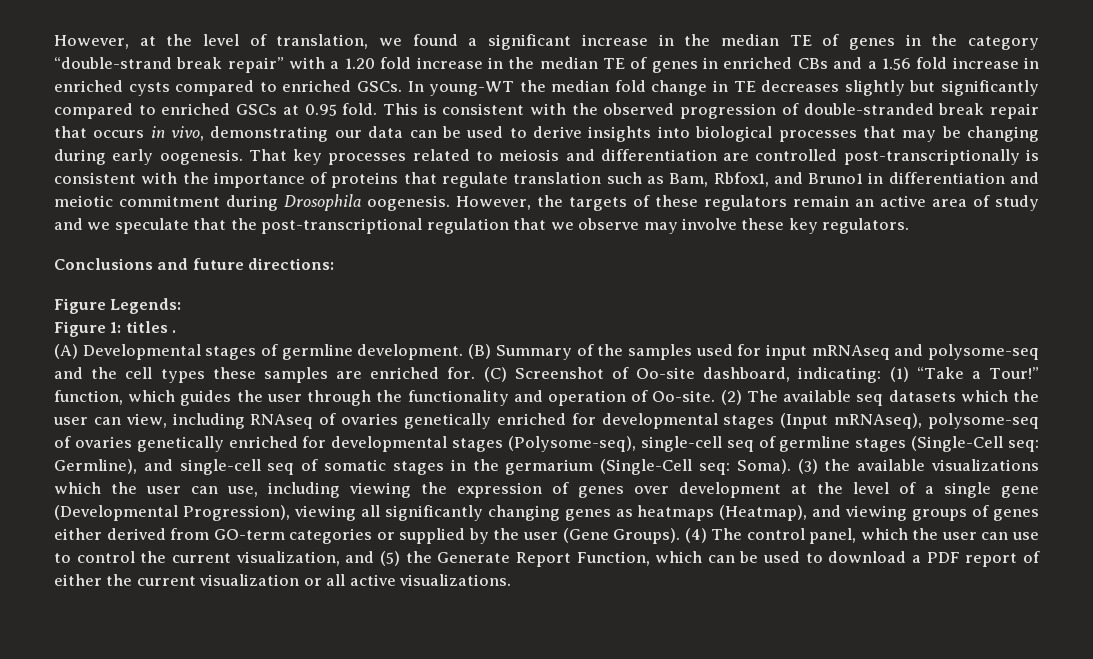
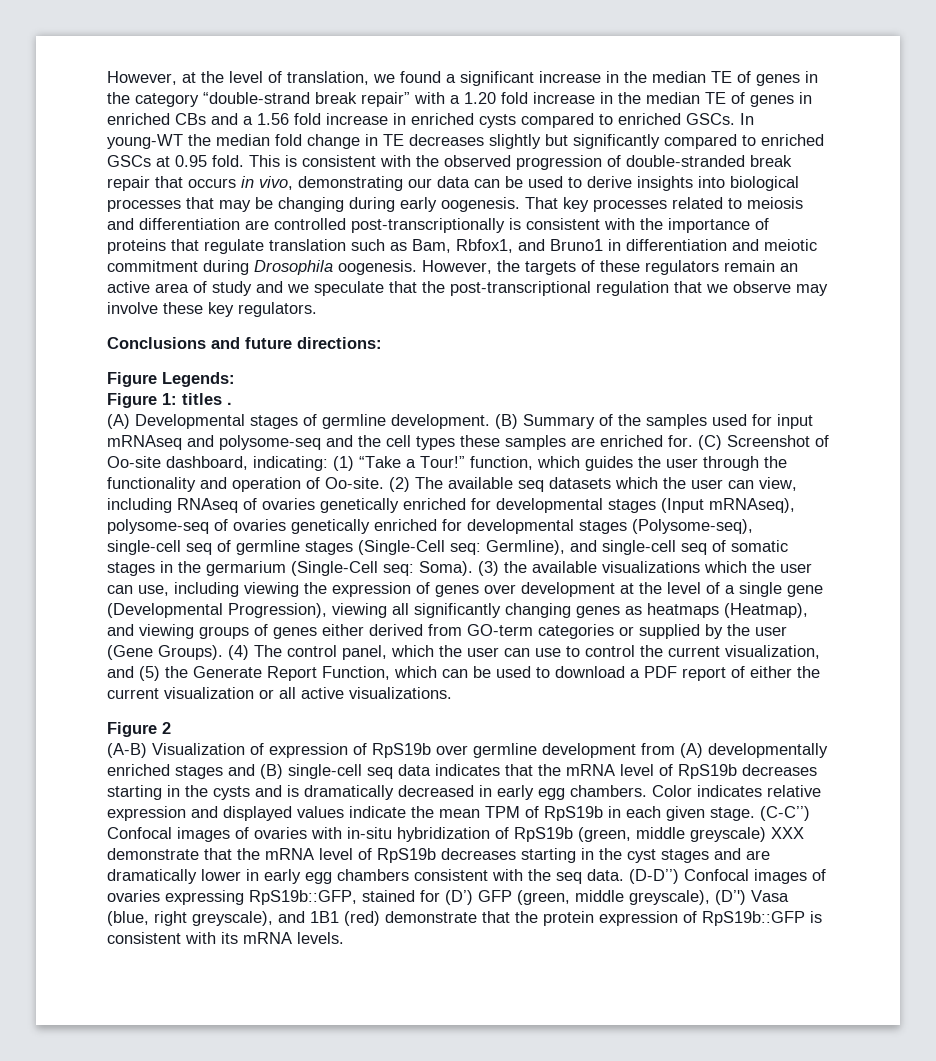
+ Figure 2
+ (A-B) Visualization of expression of RpS19b over germline development from (A) developmentally enriched stages and (B) single-cell seq data indicates that the mRNA level of RpS19b decreases starting in the cysts and is dramatically decreased in early egg chambers. Color indicates relative expression and displayed values indicate the mean TPM of RpS19b in each given stage. (C-C’’) Confocal images of ovaries with in-situ hybridization of RpS19b (green, middle greyscale) XXX demonstrate that the mRNA level of RpS19b decreases starting in the cyst stages and are dramatically lower in early egg chambers consistent with the seq data. (D-D’’) Confocal images of ovaries expressing RpS19b::GFP, stained for (D’) GFP (green, middle greyscale), (D’') Vasa (blue, right greyscale), and 1B1 (red) demonstrate that the protein expression of RpS19b::GFP is consistent with its mRNA levels.

